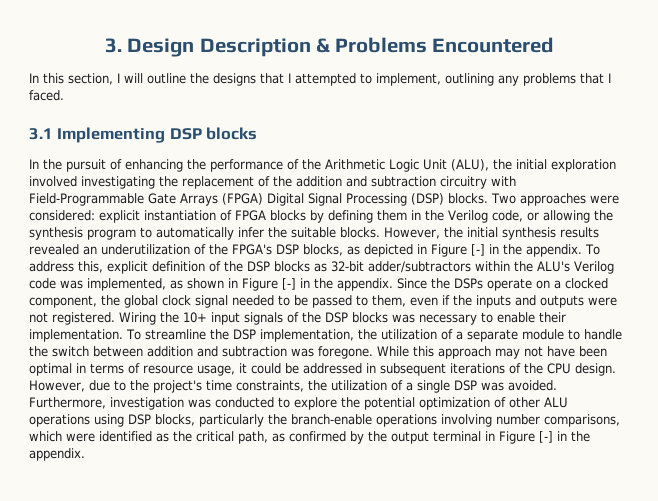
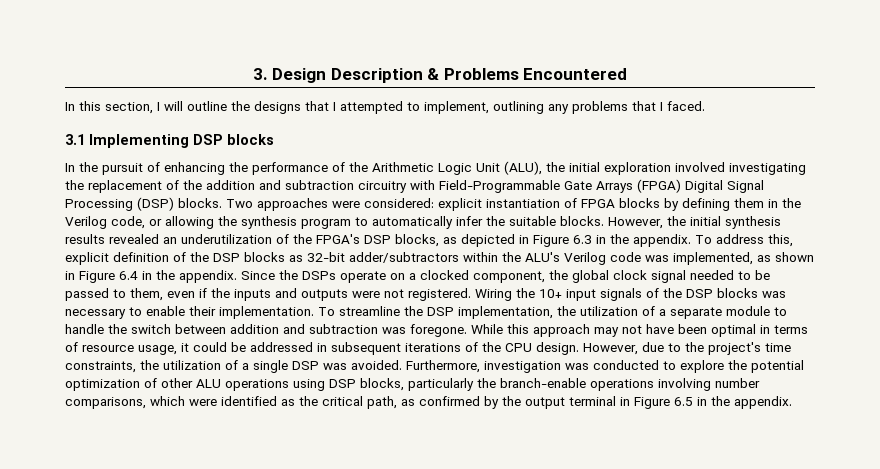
- However, the initial synthesis results revealed an underutilization of the FPGA's DSP blocks, as depicted in Figure [-] in the appendix.
+ However, the initial synthesis results revealed an underutilization of the FPGA's DSP blocks, as depicted in Figure 6.3 in the appendix.
- To address this, explicit definition of the DSP blocks as 32-bit adder/subtractors within the ALU's Verilog code was implemented, as shown in Figure [-] in the appendix.
+ To address this, explicit definition of the DSP blocks as 32-bit adder/subtractors within the ALU's Verilog code was implemented, as shown in Figure 6.4 in the appendix.
- Furthermore, investigation was conducted to explore the potential optimization of other ALU operations using DSP blocks, particularly the branch-enable operations involving number comparisons, which were identified as the critical path, as confirmed by the output terminal in Figure [-] in the appendix.
+ Furthermore, investigation was conducted to explore the potential optimization of other ALU operations using DSP blocks, particularly the branch-enable operations involving number comparisons, which were identified as the critical path, as confirmed by the output terminal in Figure 6.5 in the appendix.

